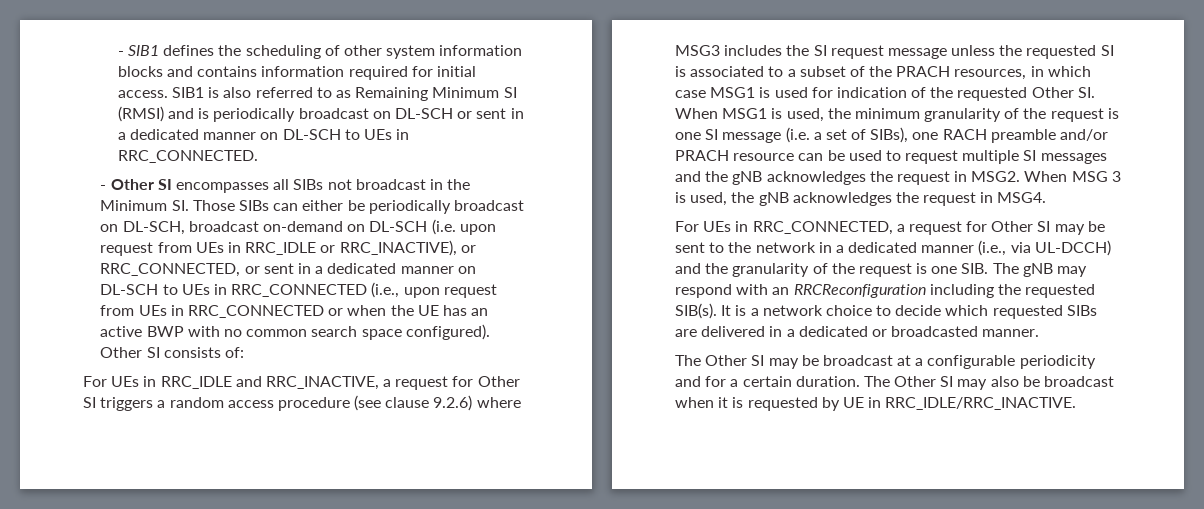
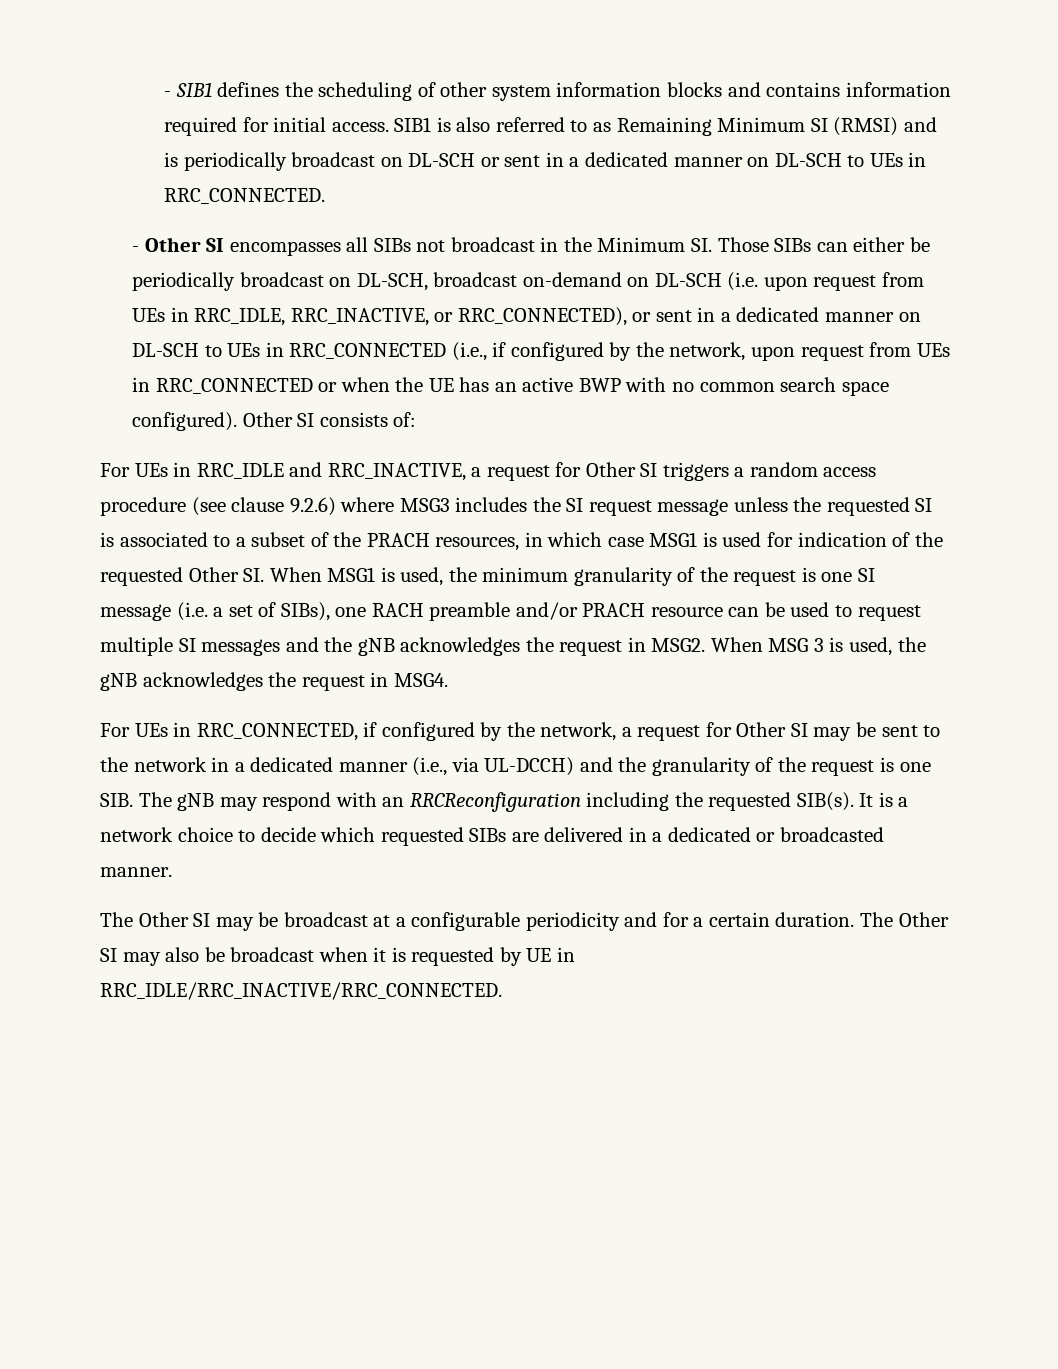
- - Other SI encompasses all SIBs not broadcast in the Minimum SI. Those SIBs can either be periodically broadcast on DL-SCH, broadcast on-demand on DL-SCH (i.e. upon request from UEs in RRC_IDLE or RRC_INACTIVE), or RRC_CONNECTED, or sent in a dedicated manner on DL-SCH to UEs in RRC_CONNECTED (i.e., upon request from UEs in RRC_CONNECTED or when the UE has an active BWP with no common search space configured).
+ - Other SI encompasses all SIBs not broadcast in the Minimum SI. Those SIBs can either be periodically broadcast on DL-SCH, broadcast on-demand on DL-SCH (i.e. upon request from UEs in RRC_IDLE, RRC_INACTIVE, or RRC_CONNECTED), or sent in a dedicated manner on DL-SCH to UEs in RRC_CONNECTED (i.e., if configured by the network, upon request from UEs in RRC_CONNECTED or when the UE has an active BWP with no common search space configured).
- For UEs in RRC_CONNECTED, a request for Other SI may be sent to the network in a dedicated manner (i.e., via UL-DCCH) and the granularity of the request is one SIB. The gNB may respond with an RRCReconfiguration including the requested SIB(s).
+ For UEs in RRC_CONNECTED, if configured by the network, a request for Other SI may be sent to the network in a dedicated manner (i.e., via UL-DCCH) and the granularity of the request is one SIB. The gNB may respond with an RRCReconfiguration including the requested SIB(s).
- The Other SI may also be broadcast when it is requested by UE in RRC_IDLE/RRC_INACTIVE.
+ The Other SI may also be broadcast when it is requested by UE in RRC_IDLE/RRC_INACTIVE/RRC_CONNECTED.

